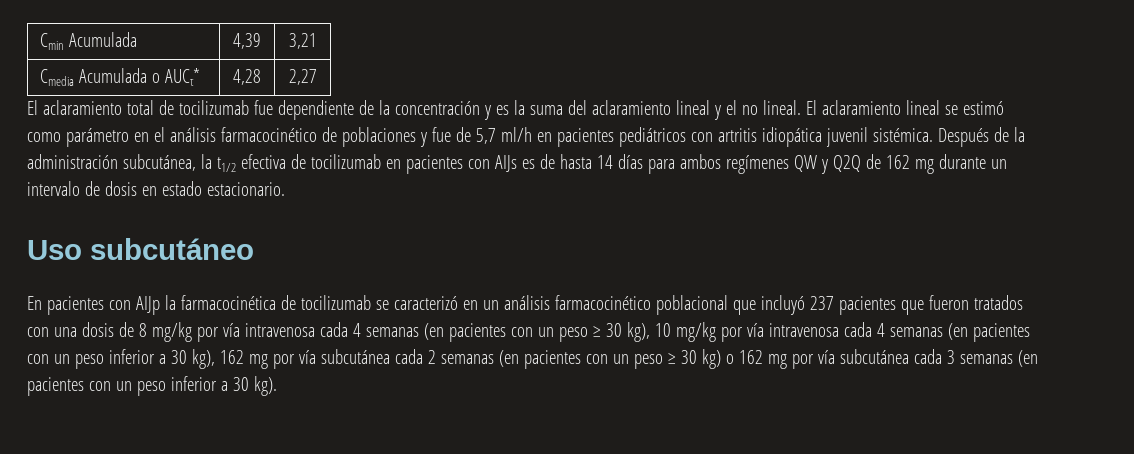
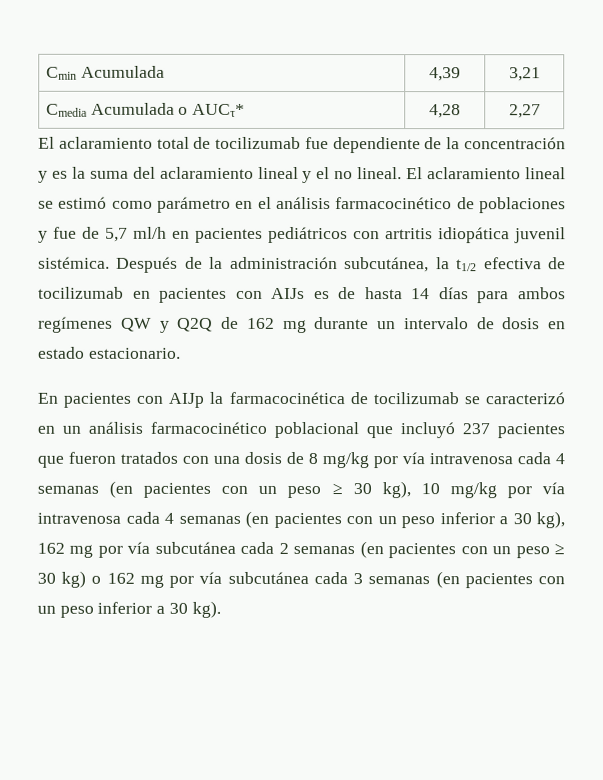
- Uso subcutáneo

